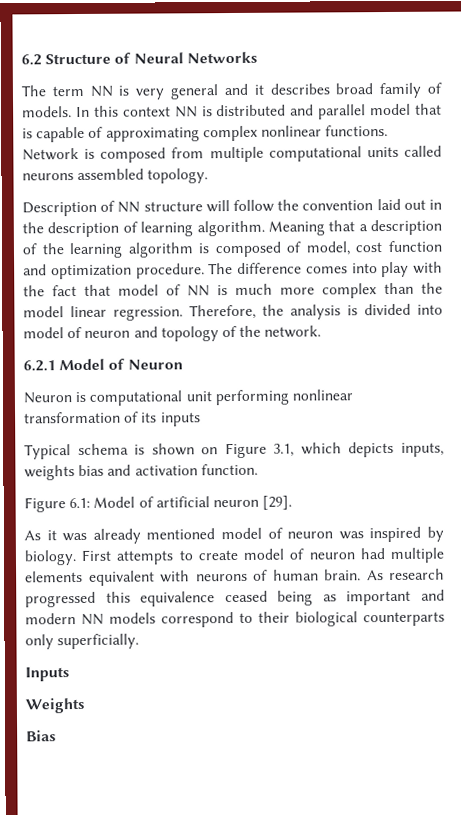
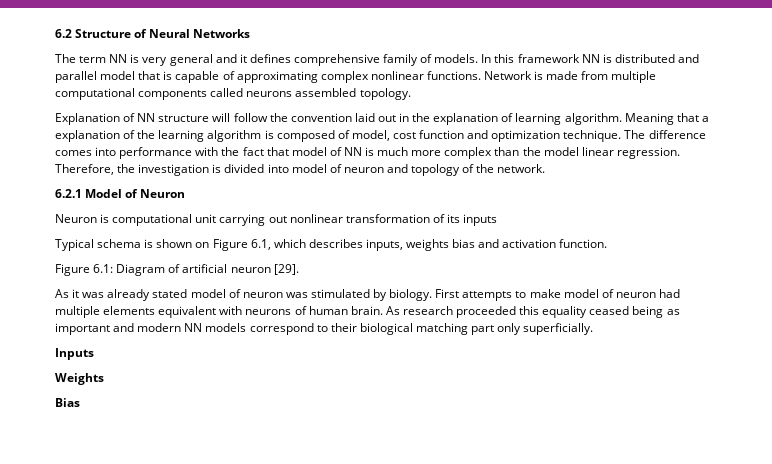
- The term NN is very general and it describes broad family of models.
+ The term NN is very general and it defines comprehensive family of models.
- In this context NN is distributed and parallel model that is capable of approximating complex nonlinear functions.
+ In this framework NN is distributed and parallel model that is capable of approximating complex nonlinear functions.
- Network is composed from multiple computational units called neurons assembled topology.
+ Network is made from multiple computational components called neurons assembled topology.
- Description of NN structure will follow the convention laid out in the description of learning algorithm.
+ Explanation of NN structure will follow the convention laid out in the explanation of learning algorithm.
- Meaning that a description of the learning algorithm is composed of model, cost function and optimization procedure.
+ Meaning that a explanation of the learning algorithm is composed of model, cost function and optimization technique.
- The difference comes into play with the fact that model of NN is much more complex than the model linear regression.
+ The difference comes into performance with the fact that model of NN is much more complex than the model linear regression.
- Therefore, the analysis is divided into model of neuron and topology of the network.
+ Therefore, the investigation is divided into model of neuron and topology of the network.
- Neuron is computational unit performing nonlinear transformation of its inputs
+ Neuron is computational unit carrying out nonlinear transformation of its inputs
- Typical schema is shown on Figure 3.1, which depicts inputs, weights bias and activation function.
+ Typical schema is shown on Figure 6.1, which describes inputs, weights bias and activation function.
- Figure 6.1: Model of artificial neuron [29].
+ Figure 6.1: Diagram of artificial neuron [29].
- As it was already mentioned model of neuron was inspired by biology.
+ As it was already stated model of neuron was stimulated by biology.
- First attempts to create model of neuron had multiple elements equivalent with neurons of human brain.
+ First attempts to make model of neuron had multiple elements equivalent with neurons of human brain.
- As research progressed this equivalence ceased being as important and modern NN models correspond to their biological counterparts only superficially.
+ As research proceeded this equality ceased being as important and modern NN models correspond to their biological matching part only superficially.

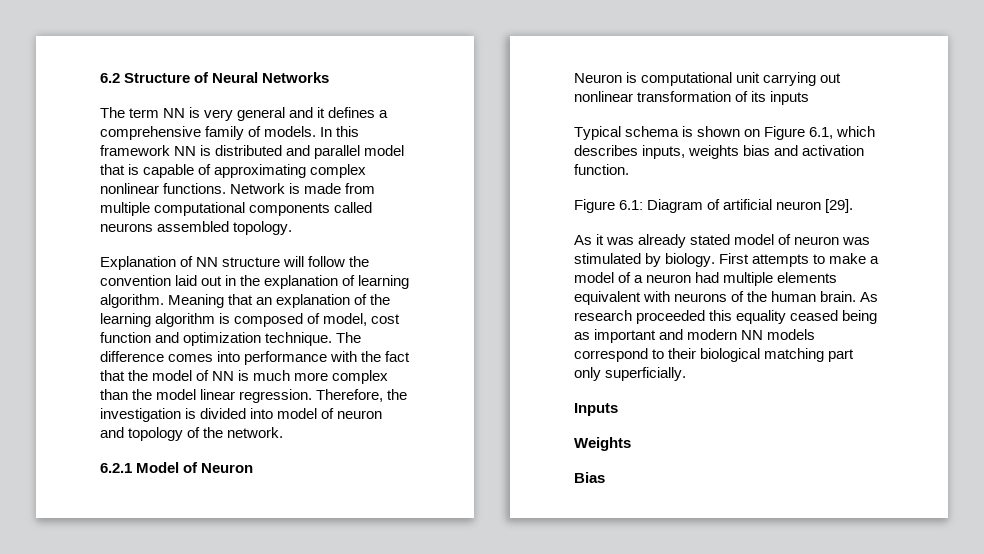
- The term NN is very general and it defines comprehensive family of models.
+ The term NN is very general and it defines a comprehensive family of models.
- Meaning that a explanation of the learning algorithm is composed of model, cost function and optimization technique.
+ Meaning that an explanation of the learning algorithm is composed of model, cost function and optimization technique.
- The difference comes into performance with the fact that model of NN is much more complex than the model linear regression.
+ The difference comes into performance with the fact that the model of NN is much more complex than the model linear regression.
- First attempts to make model of neuron had multiple elements equivalent with neurons of human brain.
+ First attempts to make a model of a neuron had multiple elements equivalent with neurons of the human brain.

